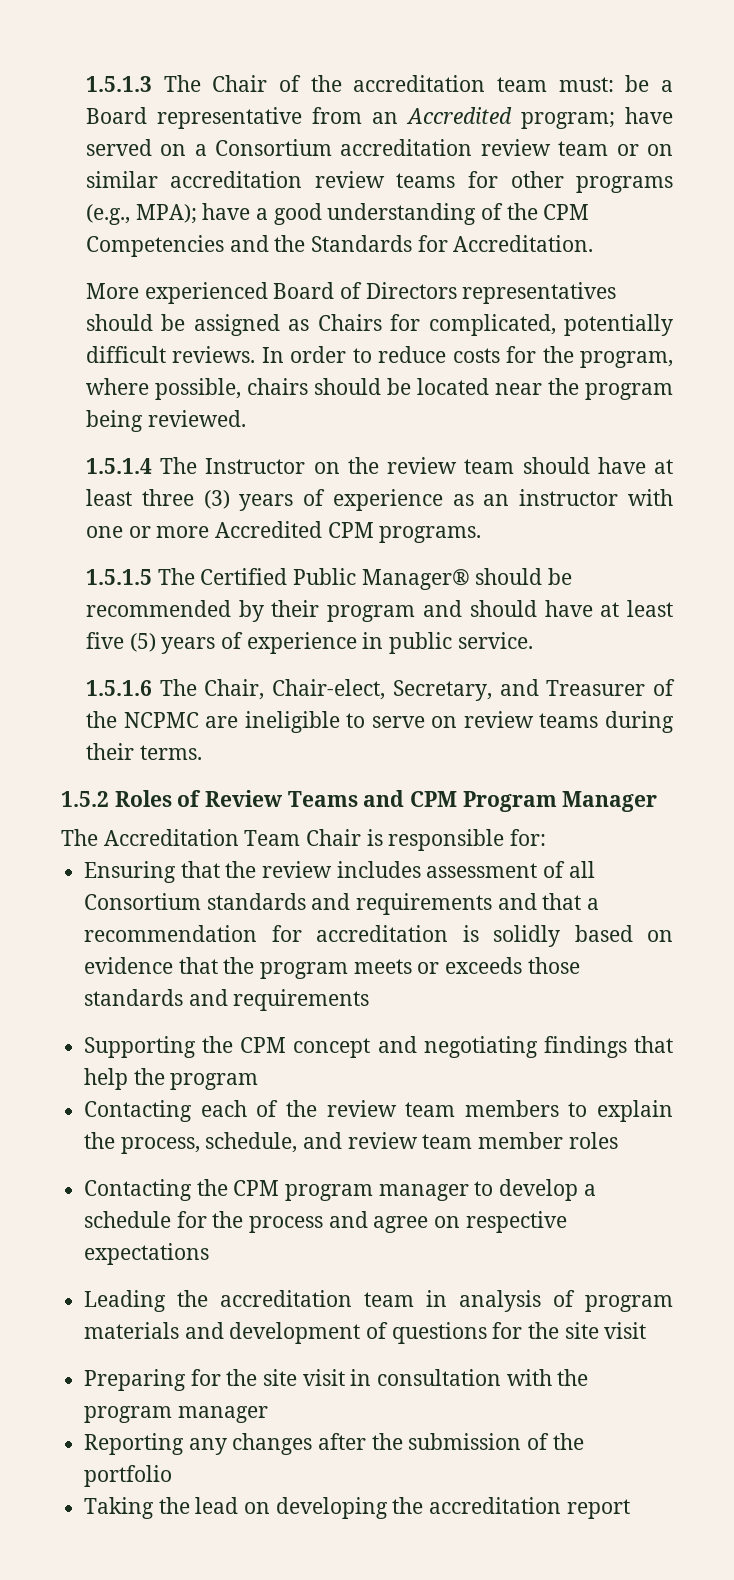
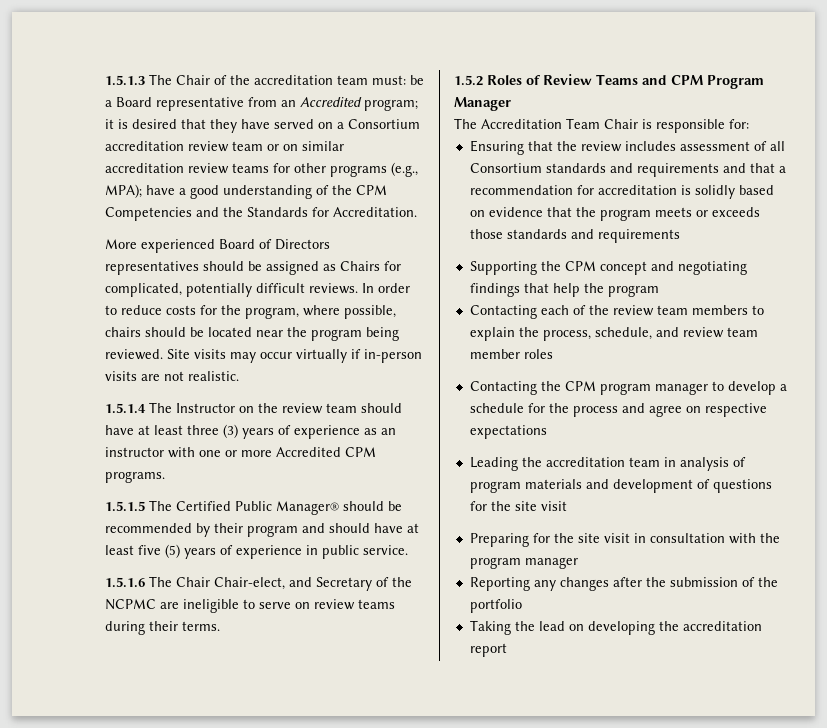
- 1.5.1.3 The Chair of the accreditation team must: be a Board representative from an Accredited program; have served on a Consortium accreditation review team or on similar accreditation review teams for other programs (e.g., MPA); have a good understanding of the CPM Competencies and the Standards for Accreditation.
+ 1.5.1.3 The Chair of the accreditation team must: be a Board representative from an Accredited program; it is desired that they have served on a Consortium accreditation review team or on similar accreditation review teams for other programs (e.g., MPA); have a good understanding of the CPM Competencies and the Standards for Accreditation.
+ Site visits may occur virtually if in-person visits are not realistic.
- 1.5.1.6 The Chair, Chair-elect, Secretary, and Treasurer of the NCPMC are ineligible to serve on review teams during their terms.
+ 1.5.1.6 The Chair Chair-elect, and Secretary of the NCPMC are ineligible to serve on review teams during their terms.

